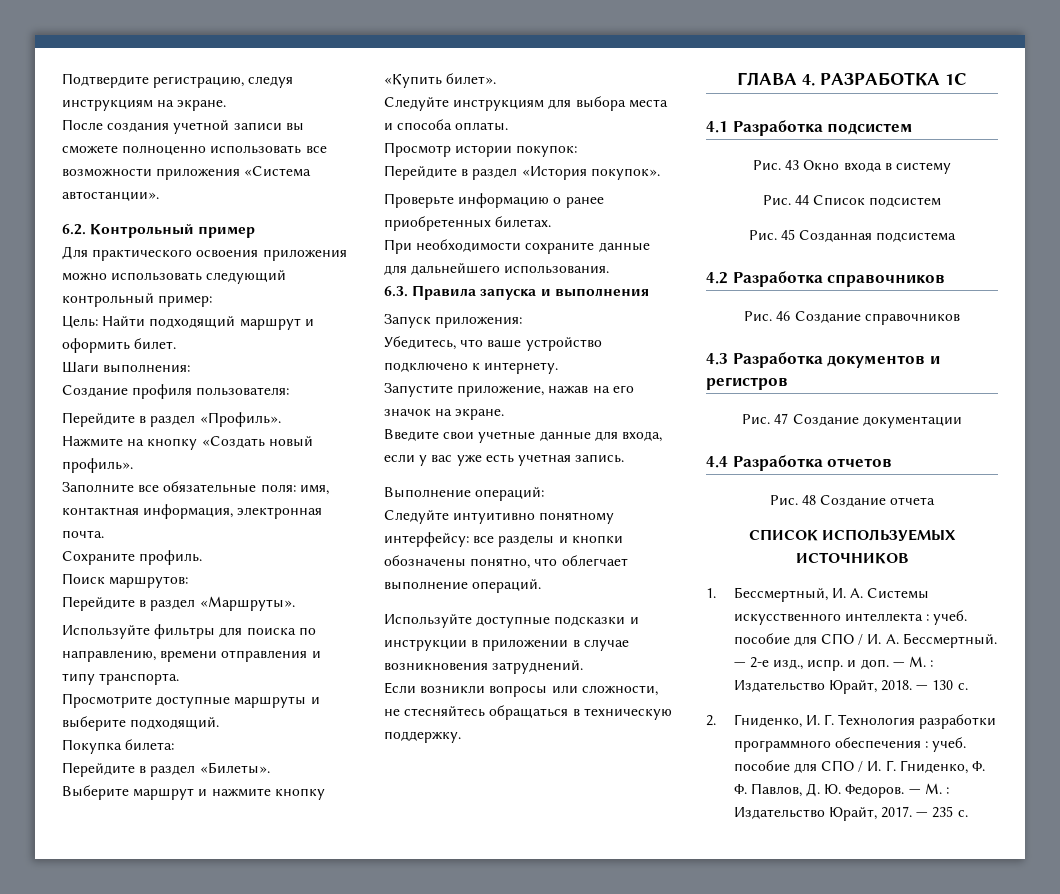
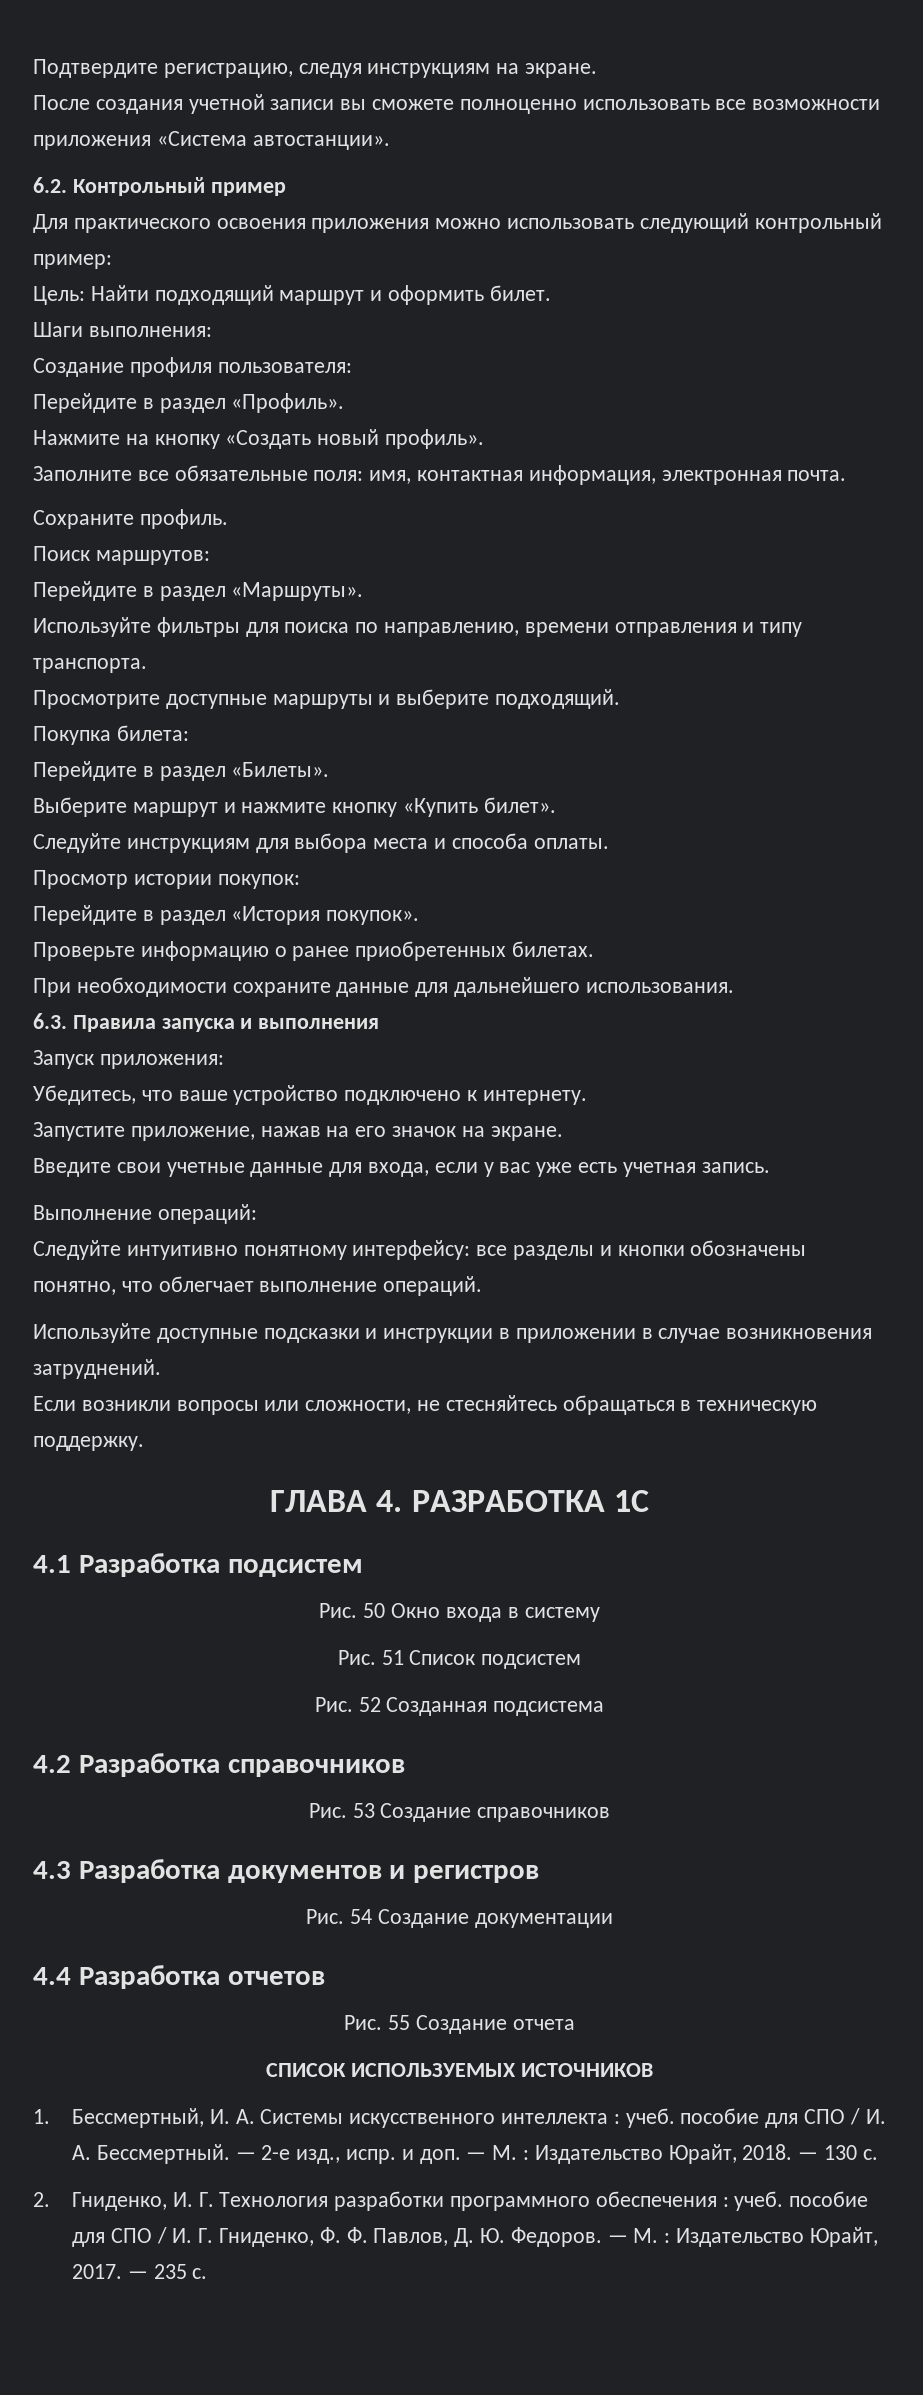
- Рис. 43 Окно входа в систему
+ Рис. 50 Окно входа в систему
- Рис. 44 Список подсистем
+ Рис. 51 Список подсистем
- Рис. 45 Созданная подсистема
+ Рис. 52 Созданная подсистема
- Рис. 46 Создание справочников
+ Рис. 53 Создание справочников
- Рис. 47 Создание документации
+ Рис. 54 Создание документации
- Рис. 48 Создание отчета
+ Рис. 55 Создание отчета

